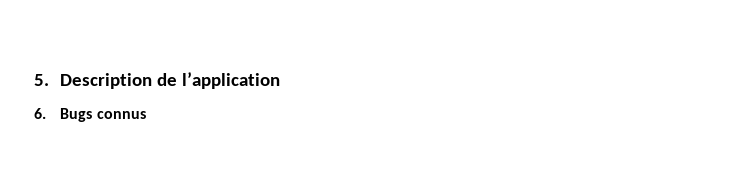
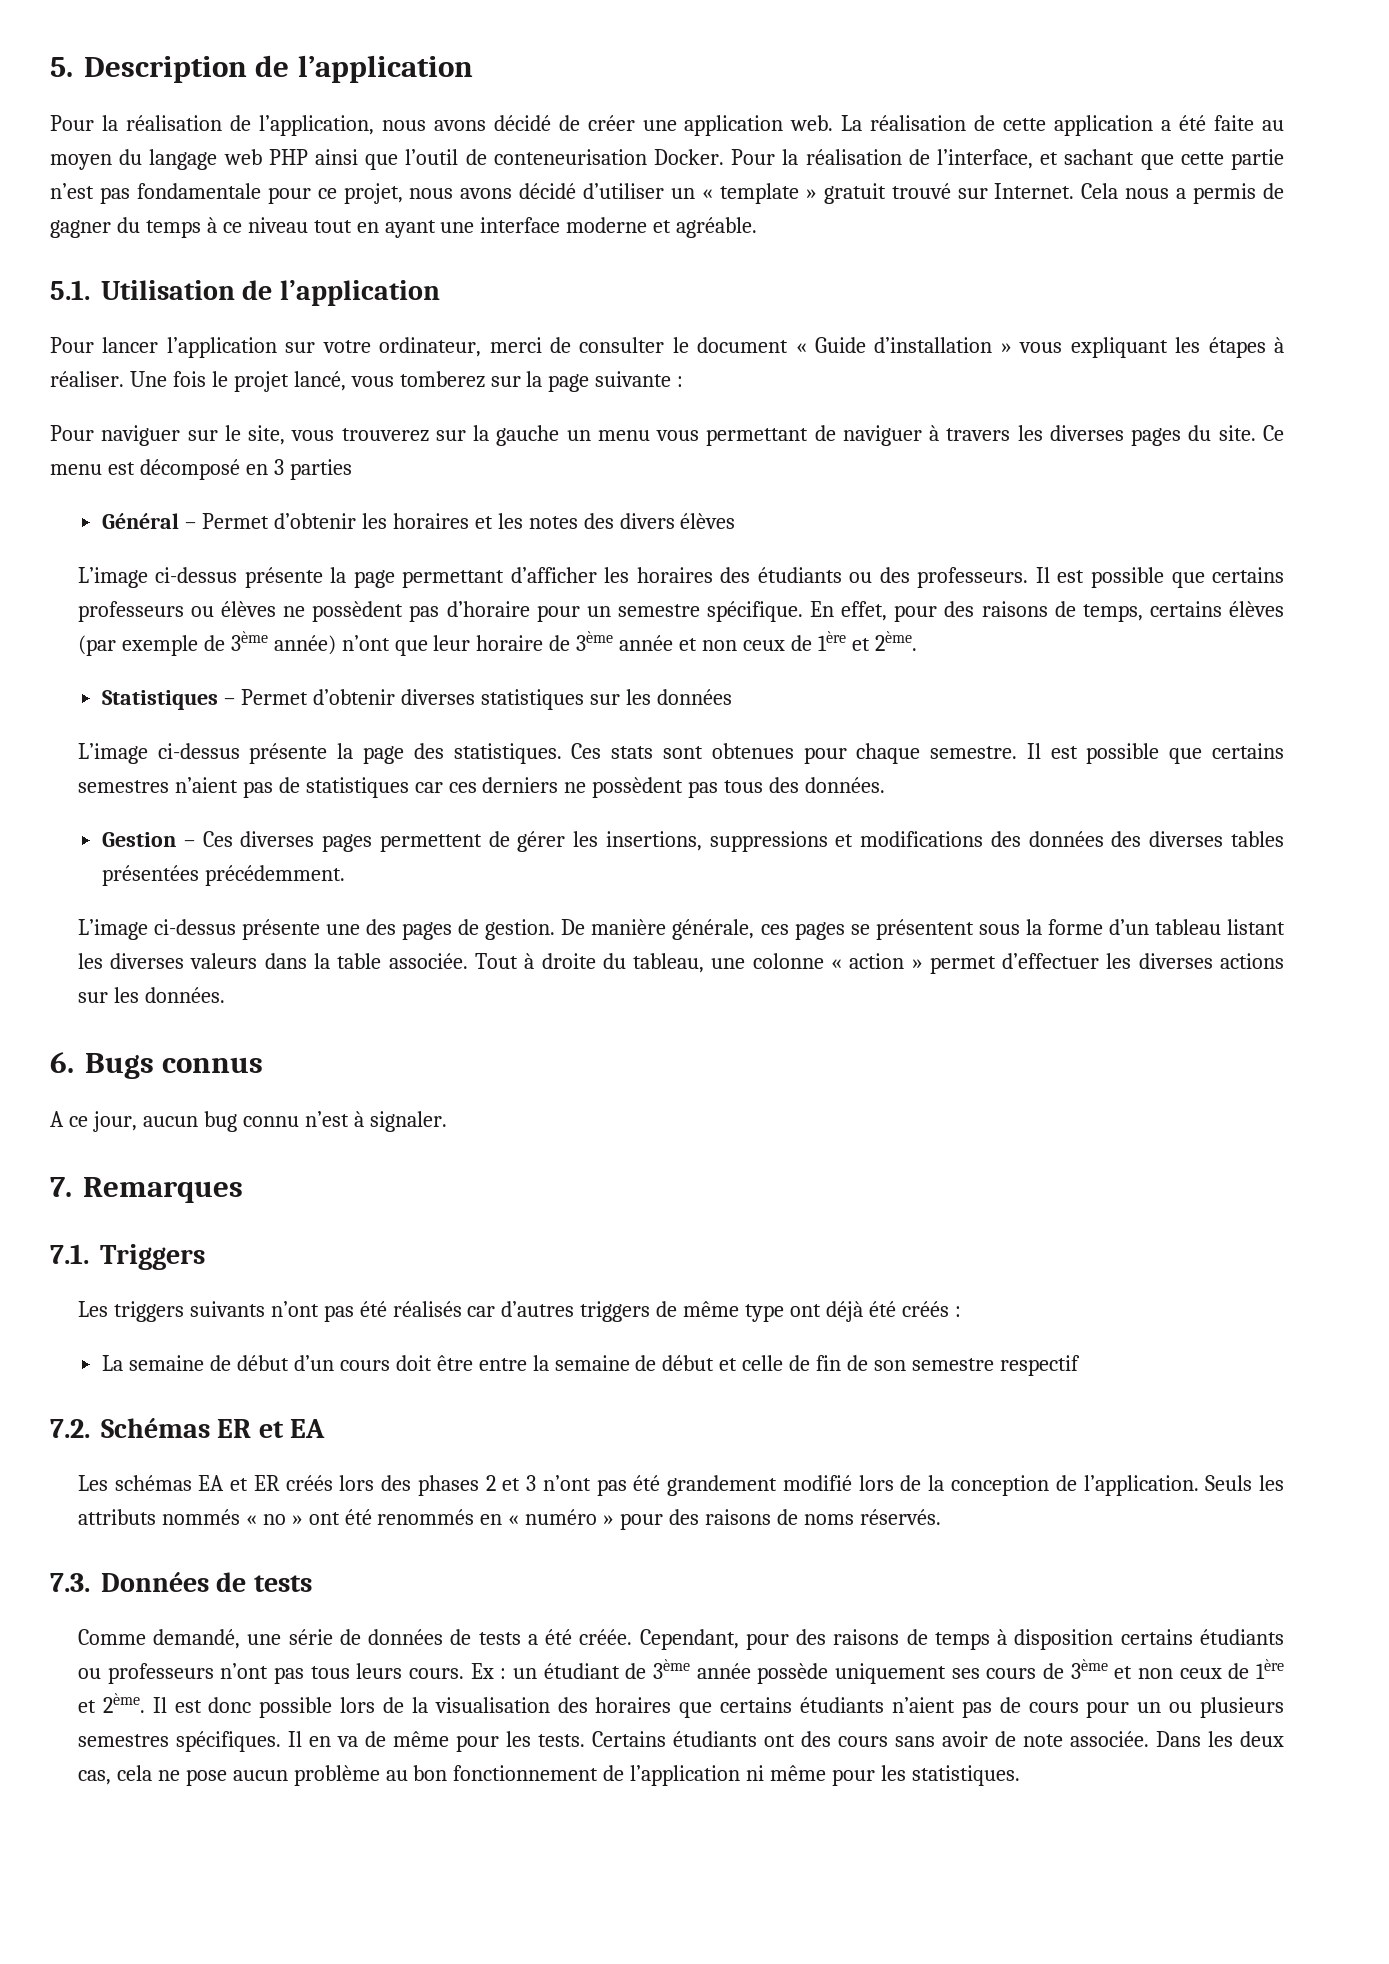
+ Pour la réalisation de l’application, nous avons décidé de créer une application web. La réalisation de cette application a été faite au moyen du langage web PHP ainsi que l’outil de conteneurisation Docker. Pour la réalisation de l’interface, et sachant que cette partie n’est pas fondamentale pour ce projet, nous avons décidé d’utiliser un « template » gratuit trouvé sur Internet. Cela nous a permis de gagner du temps à ce niveau tout en ayant une interface moderne et agréable.
+ 5.1. Utilisation de l’application
+ Pour lancer l’application sur votre ordinateur, merci de consulter le document « Guide d’installation » vous expliquant les étapes à réaliser. Une fois le projet lancé, vous tomberez sur la page suivante :
+ Pour naviguer sur le site, vous trouverez sur la gauche un menu vous permettant de naviguer à travers les diverses pages du site. Ce menu est décomposé en 3 parties
+ Général – Permet d’obtenir les horaires et les notes des divers élèves
+ L’image ci-dessus présente la page permettant d’afficher les horaires des étudiants ou des professeurs. Il est possible que certains professeurs ou élèves ne possèdent pas d’horaire pour un semestre spécifique. En effet, pour des raisons de temps, certains élèves (par exemple de 3ème année) n’ont que leur horaire de 3ème année et non ceux de 1ère et 2ème.
+ Statistiques – Permet d’obtenir diverses statistiques sur les données
+ L’image ci-dessus présente la page des statistiques. Ces stats sont obtenues pour chaque semestre. Il est possible que certains semestres n’aient pas de statistiques car ces derniers ne possèdent pas tous des données.
+ Gestion – Ces diverses pages permettent de gérer les insertions, suppressions et modifications des données des diverses tables présentées précédemment.
+ L’image ci-dessus présente une des pages de gestion. De manière générale, ces pages se présentent sous la forme d’un tableau listant les diverses valeurs dans la table associée. Tout à droite du tableau, une colonne « action » permet d’effectuer les diverses actions sur les données.
  6. Bugs connus
+ A ce jour, aucun bug connu n’est à signaler.
+ 7. Remarques
+ 7.1. Triggers
+ Les triggers suivants n’ont pas été réalisés car d’autres triggers de même type ont déjà été créés :
+ La semaine de début d’un cours doit être entre la semaine de début et celle de fin de son semestre respectif
+ 7.2. Schémas ER et EA
+ Les schémas EA et ER créés lors des phases 2 et 3 n’ont pas été grandement modifié lors de la conception de l’application. Seuls les attributs nommés « no » ont été renommés en « numéro » pour des raisons de noms réservés.
+ 7.3. Données de tests
+ Comme demandé, une série de données de tests a été créée. Cependant, pour des raisons de temps à disposition certains étudiants ou professeurs n’ont pas tous leurs cours. Ex : un étudiant de 3ème année possède uniquement ses cours de 3ème et non ceux de 1ère et 2ème. Il est donc possible lors de la visualisation des horaires que certains étudiants n’aient pas de cours pour un ou plusieurs semestres spécifiques. Il en va de même pour les tests. Certains étudiants ont des cours sans avoir de note associée. Dans les deux cas, cela ne pose aucun problème au bon fonctionnement de l’application ni même pour les statistiques.

